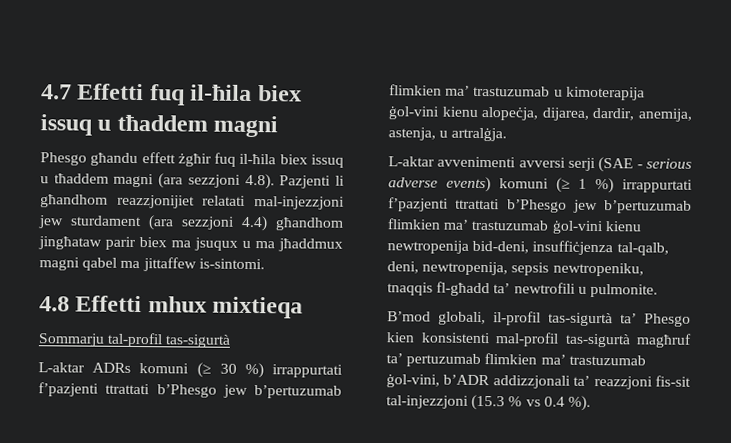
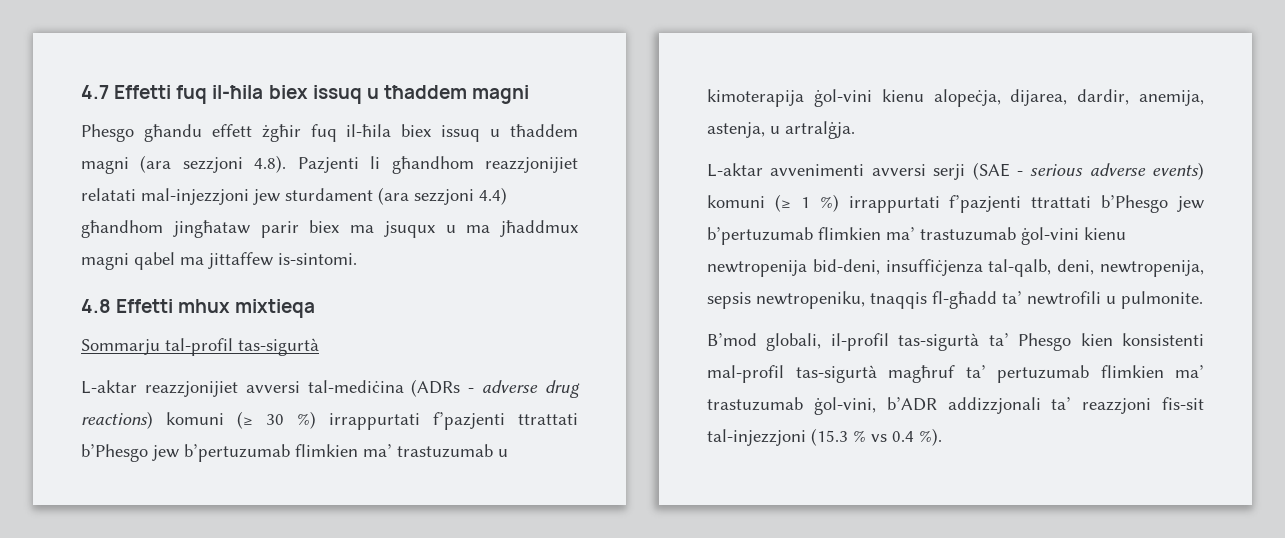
- L-aktar ADRs komuni (≥ 30 %) irrappurtati f’pazjenti ttrattati b’Phesgo jew b’pertuzumab flimkien ma’ trastuzumab u kimoterapija ġol-vini kienu alopeċja, dijarea, dardir, anemija, astenja, u artralġja.
+ L-aktar reazzjonijiet avversi tal-mediċina (ADRs - adverse drug reactions) komuni (≥ 30 %) irrappurtati f’pazjenti ttrattati b’Phesgo jew b’pertuzumab flimkien ma’ trastuzumab u kimoterapija ġol-vini kienu alopeċja, dijarea, dardir, anemija, astenja, u artralġja.

